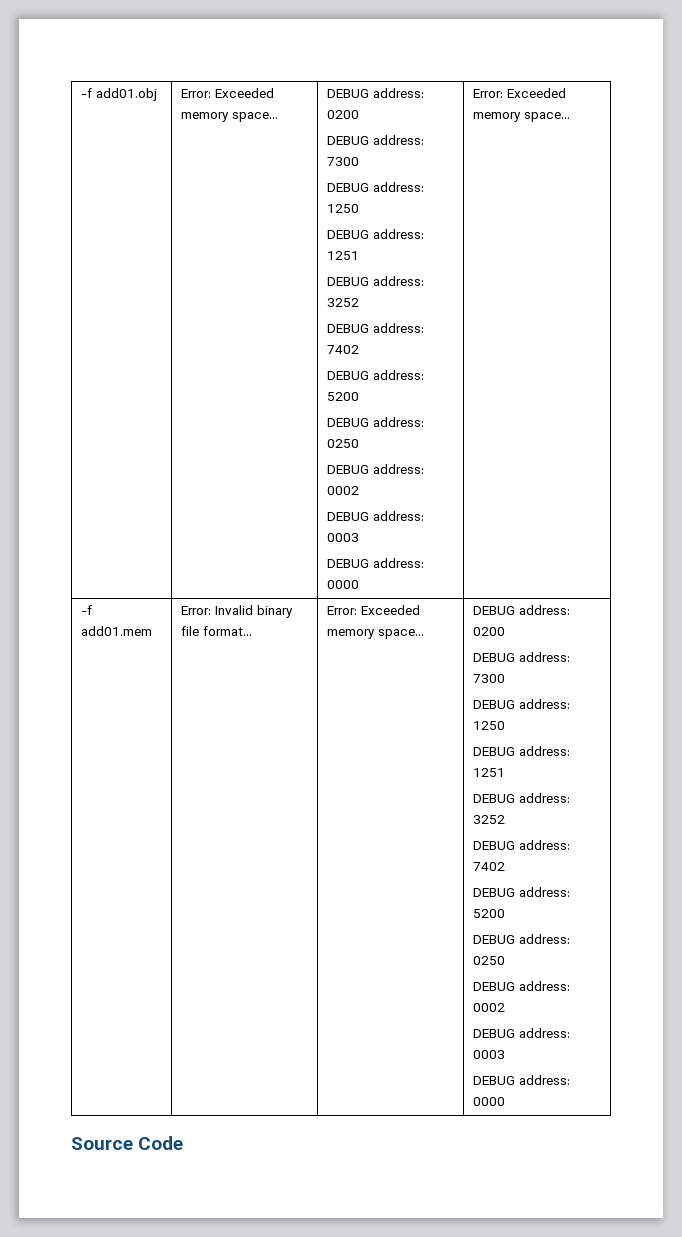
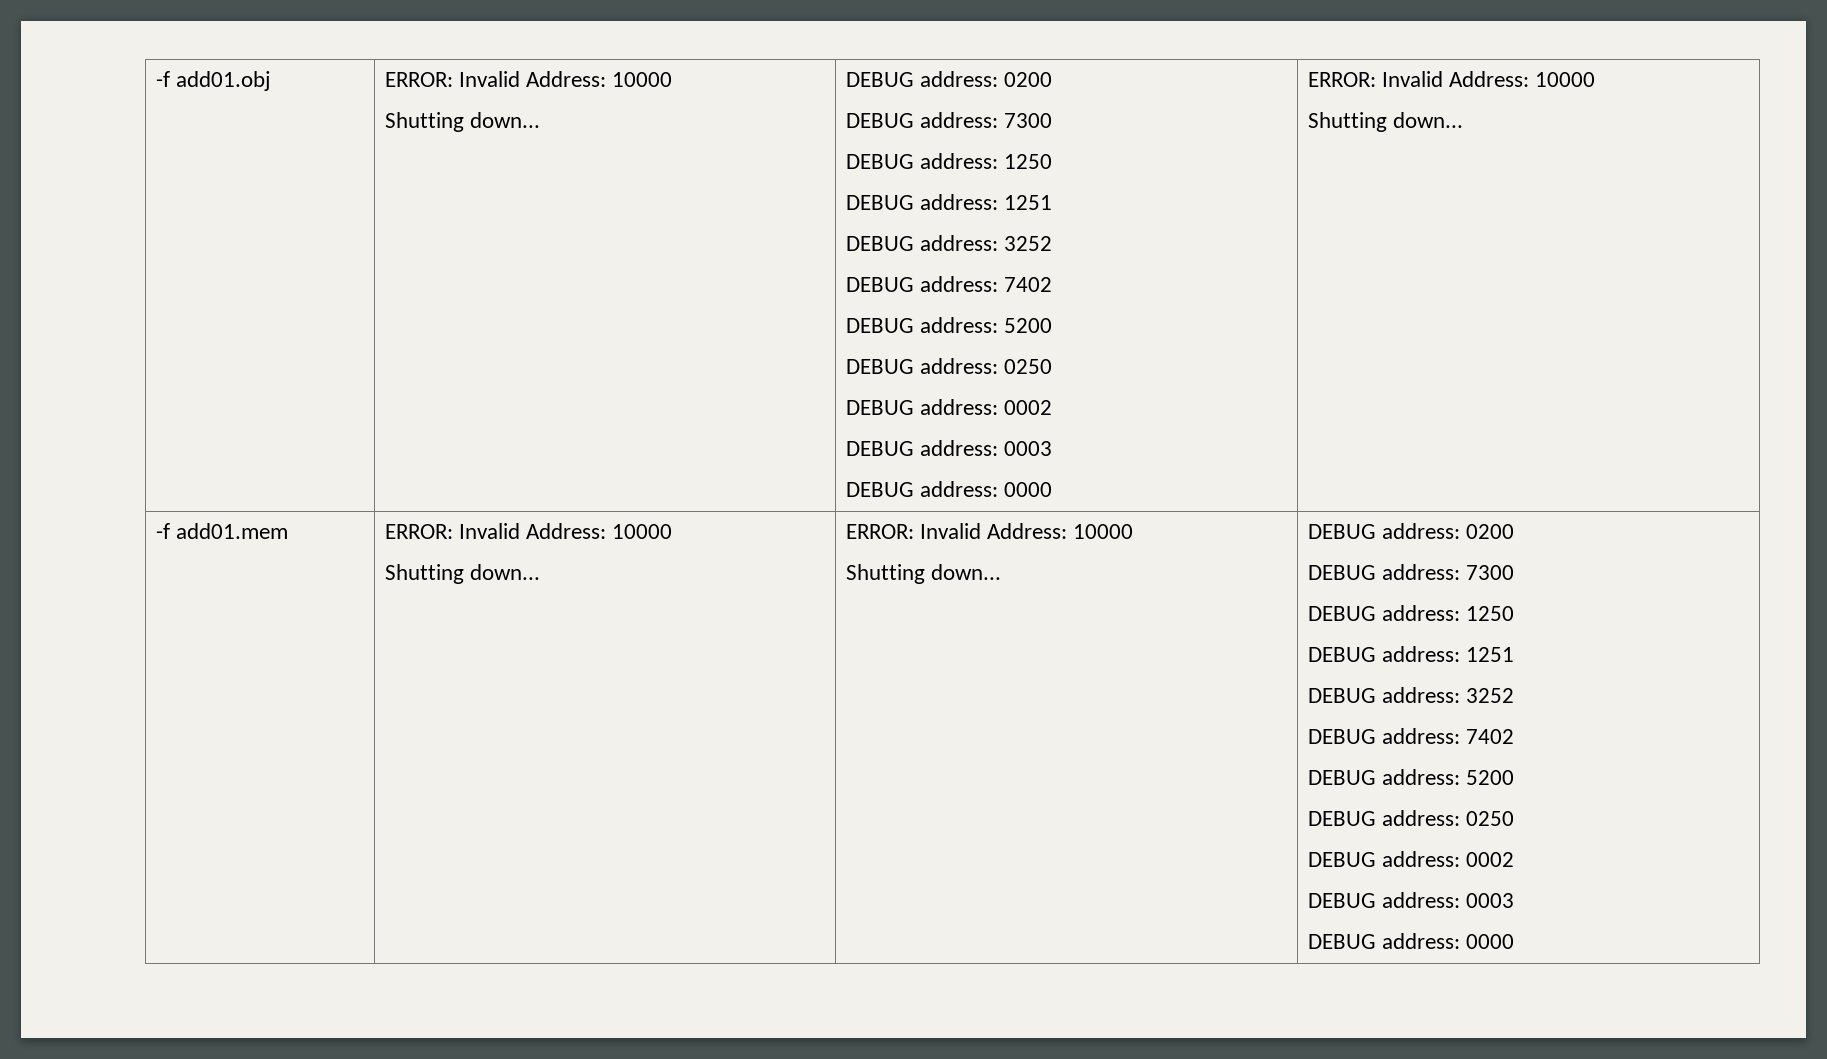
- -f add01.obj | Error: Exceeded memory space...
+ -f add01.obj | ERROR: Invalid Address: 10000
+ Shutting down...
- DEBUG address: 0000 | Error: Exceeded memory space...
- -f add01.mem | Error: Invalid binary file format... | Error: Exceeded memory space...
+ DEBUG address: 0000 | ERROR: Invalid Address: 10000
+ Shutting down...
+ -f add01.mem | ERROR: Invalid Address: 10000
+ Shutting down... | ERROR: Invalid Address: 10000
+ Shutting down...
- Source Code

